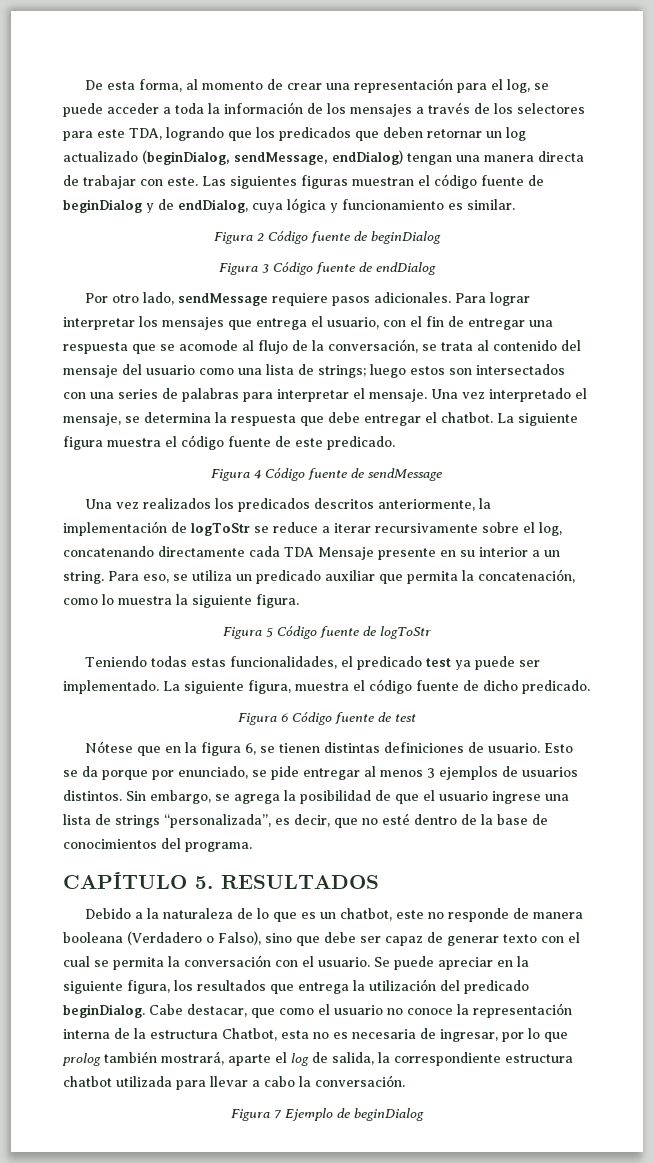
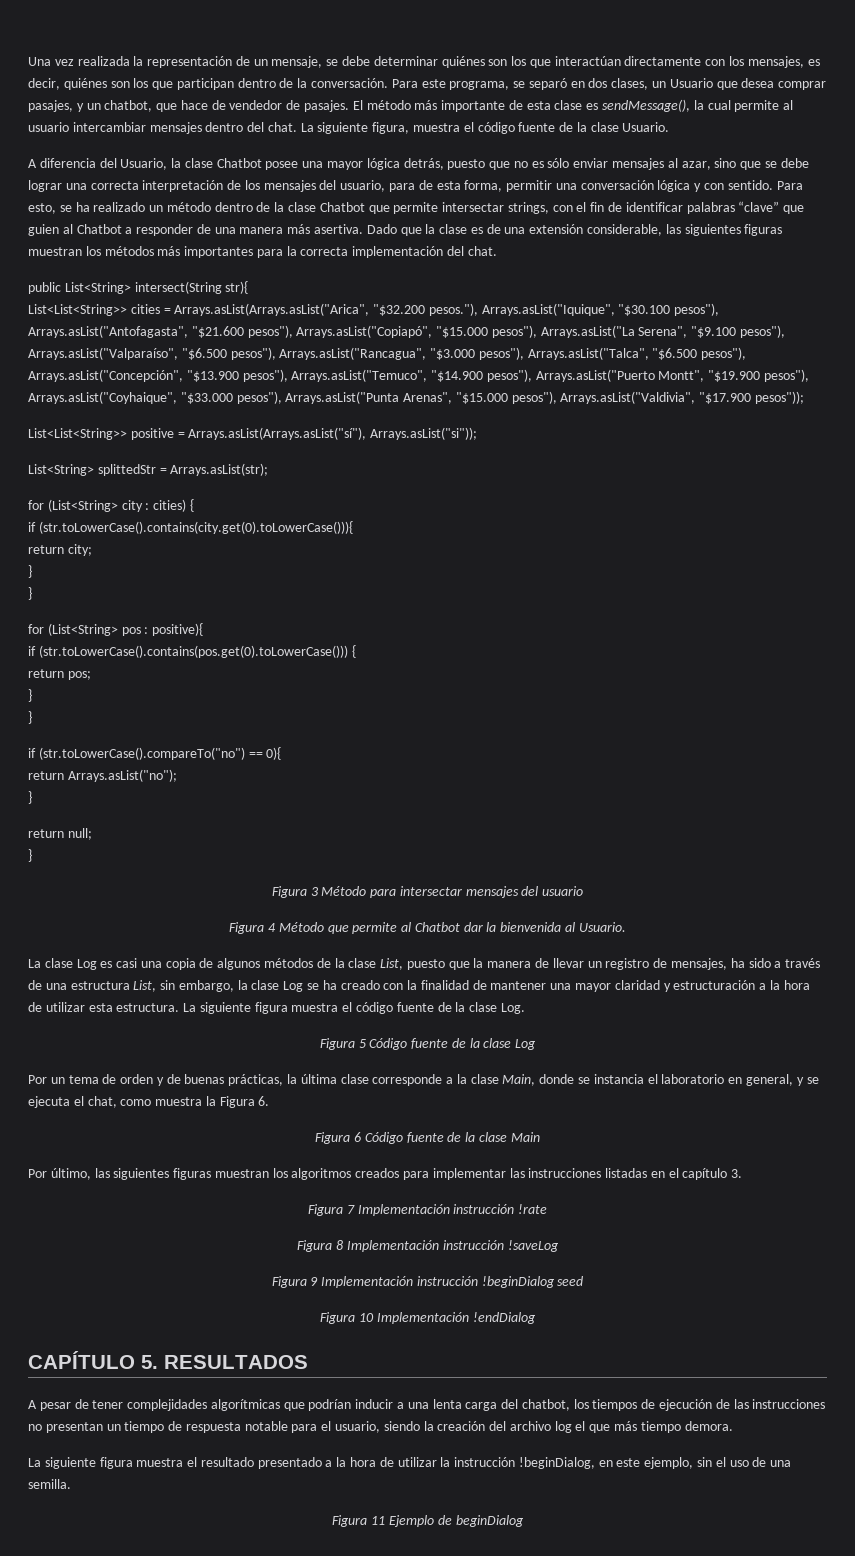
- De esta forma, al momento de crear una representación para el log, se puede acceder a toda la información de los mensajes a través de los selectores para este TDA, logrando que los predicados que deben retornar un log actualizado (beginDialog, sendMessage, endDialog) tengan una manera directa de trabajar con este. Las siguientes figuras muestran el código fuente de beginDialog y de endDialog, cuya lógica y funcionamiento es similar.
- Figura 2 Código fuente de beginDialog
- Figura 3 Código fuente de endDialog
- Por otro lado, sendMessage requiere pasos adicionales. Para lograr interpretar los mensajes que entrega el usuario, con el fin de entregar una respuesta que se acomode al flujo de la conversación, se trata al contenido del mensaje del usuario como una lista de strings; luego estos son intersectados con una series de palabras para interpretar el mensaje. Una vez interpretado el mensaje, se determina la respuesta que debe entregar el chatbot.
+ Una vez realizada la representación de un mensaje, se debe determinar quiénes son los que interactúan directamente con los mensajes, es decir, quiénes son los que participan dentro de la conversación. Para este programa, se separó en dos clases, un Usuario que desea comprar pasajes, y un chatbot, que hace de vendedor de pasajes. El método más importante de esta clase es sendMessage(), la cual permite al usuario intercambiar mensajes dentro del chat. La siguiente figura, muestra el código fuente de la clase Usuario.
+ A diferencia del Usuario, la clase Chatbot posee una mayor lógica detrás, puesto que no es sólo enviar mensajes al azar, sino que se debe lograr una correcta interpretación de los mensajes del usuario, para de esta forma, permitir una conversación lógica y con sentido. Para esto, se ha realizado un método dentro de la clase Chatbot que permite intersectar strings, con el fin de identificar palabras “clave” que guien al Chatbot a responder de una manera más asertiva. Dado que la clase es de una extensión considerable, las siguientes figuras muestran los métodos más importantes para la correcta implementación del chat.
+ public List<String> intersect(String str){
+ List<List<String>> cities = Arrays.asList(Arrays.asList("Arica", "$32.200 pesos."), Arrays.asList("Iquique", "$30.100 pesos"), Arrays.asList("Antofagasta", "$21.600 pesos"), Arrays.asList("Copiapó", "$15.000 pesos"), Arrays.asList("La Serena", "$9.100 pesos"), Arrays.asList("Valparaíso", "$6.500 pesos"), Arrays.asList("Rancagua", "$3.000 pesos"), Arrays.asList("Talca", "$6.500 pesos"), Arrays.asList("Concepción", "$13.900 pesos"), Arrays.asList("Temuco", "$14.900 pesos"), Arrays.asList("Puerto Montt", "$19.900 pesos"), Arrays.asList("Coyhaique", "$33.000 pesos"), Arrays.asList("Punta Arenas", "$15.000 pesos"), Arrays.asList("Valdivia", "$17.900 pesos"));
+ List<List<String>> positive = Arrays.asList(Arrays.asList("sí"), Arrays.asList("si"));
+ List<String> splittedStr = Arrays.asList(str);
+ for (List<String> city : cities) {
+ if (str.toLowerCase().contains(city.get(0).toLowerCase())){
+ return city;
+ }
+ }
+ for (List<String> pos : positive){
+ if (str.toLowerCase().contains(pos.get(0).toLowerCase())) {
+ return pos;
+ }
+ }
+ if (str.toLowerCase().compareTo("no") == 0){
+ return Arrays.asList("no");
+ }
+ return null;
+ }
+ Figura 3 Método para intersectar mensajes del usuario
+ Figura 4 Método que permite al Chatbot dar la bienvenida al Usuario.
+ La clase Log es casi una copia de algunos métodos de la clase List, puesto que la manera de llevar un registro de mensajes, ha sido a través de una estructura List, sin embargo, la clase Log se ha creado con la finalidad de mantener una mayor claridad y estructuración a la hora de utilizar esta estructura.
- La siguiente figura muestra el código fuente de este predicado.
- Figura 4 Código fuente de sendMessage
- Una vez realizados los predicados descritos anteriormente, la implementación de logToStr se reduce a iterar recursivamente sobre el log, concatenando directamente cada TDA Mensaje presente en su interior a un string. Para eso, se utiliza un predicado auxiliar que permita la concatenación, como lo muestra la siguiente figura.
+ La siguiente figura muestra el código fuente de la clase Log.
- Figura 5 Código fuente de logToStr
- Teniendo todas estas funcionalidades, el predicado test ya puede ser implementado. La siguiente figura, muestra el código fuente de dicho predicado.
+ Figura 5 Código fuente de la clase Log
+ Por un tema de orden y de buenas prácticas, la última clase corresponde a la clase Main, donde se instancia el laboratorio en general, y se ejecuta el chat, como muestra la Figura 6.
- Figura 6 Código fuente de test
- Nótese que en la figura 6, se tienen distintas definiciones de usuario. Esto se da porque por enunciado, se pide entregar al menos 3 ejemplos de usuarios distintos. Sin embargo, se agrega la posibilidad de que el usuario ingrese una lista de strings “personalizada”, es decir, que no esté dentro de la base de conocimientos del programa.
+ Figura 6 Código fuente de la clase Main
+ Por último, las siguientes figuras muestran los algoritmos creados para implementar las instrucciones listadas en el capítulo 3.
+ Figura 7 Implementación instrucción !rate
+ Figura 8 Implementación instrucción !saveLog
+ Figura 9 Implementación instrucción !beginDialog seed
+ Figura 10 Implementación !endDialog
  CAPÍTULO 5. RESULTADOS
- Debido a la naturaleza de lo que es un chatbot, este no responde de manera booleana (Verdadero o Falso), sino que debe ser capaz de generar texto con el cual se permita la conversación con el usuario. Se puede apreciar en la siguiente figura, los resultados que entrega la utilización del predicado beginDialog. Cabe destacar, que como el usuario no conoce la representación interna de la estructura Chatbot, esta no es necesaria de ingresar, por lo que prolog también mostrará, aparte el log de salida, la correspondiente estructura chatbot utilizada para llevar a cabo la conversación.
- Figura 7 Ejemplo de beginDialog
+ A pesar de tener complejidades algorítmicas que podrían inducir a una lenta carga del chatbot, los tiempos de ejecución de las instrucciones no presentan un tiempo de respuesta notable para el usuario, siendo la creación del archivo log el que más tiempo demora.
+ La siguiente figura muestra el resultado presentado a la hora de utilizar la instrucción !beginDialog, en este ejemplo, sin el uso de una semilla.
+ Figura 11 Ejemplo de beginDialog

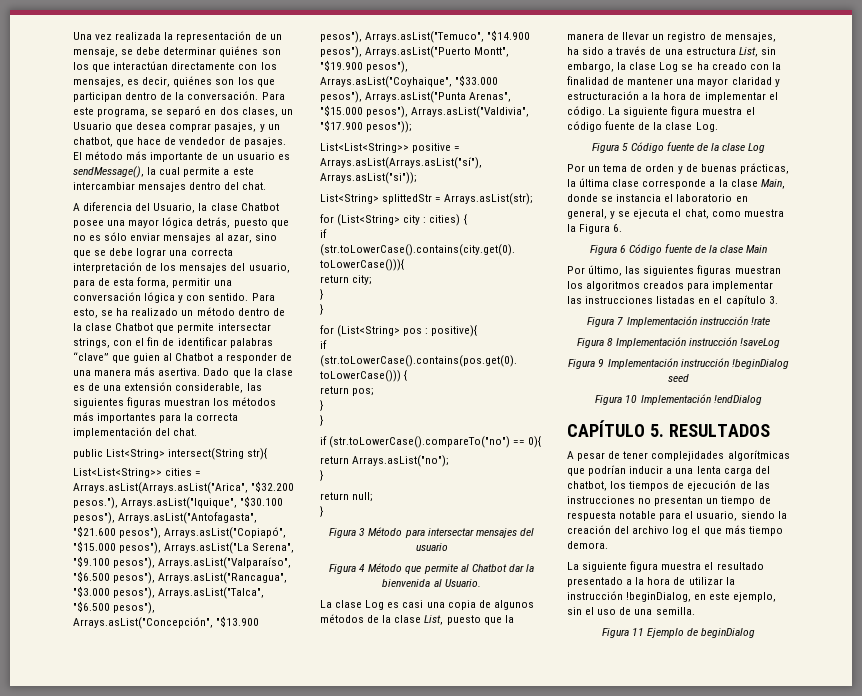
- El método más importante de esta clase es sendMessage(), la cual permite al usuario intercambiar mensajes dentro del chat. La siguiente figura, muestra el código fuente de la clase Usuario.
+ El método más importante de un usuario es sendMessage(), la cual permite a este intercambiar mensajes dentro del chat.
- La clase Log es casi una copia de algunos métodos de la clase List, puesto que la manera de llevar un registro de mensajes, ha sido a través de una estructura List, sin embargo, la clase Log se ha creado con la finalidad de mantener una mayor claridad y estructuración a la hora de utilizar esta estructura.
+ La clase Log es casi una copia de algunos métodos de la clase List, puesto que la manera de llevar un registro de mensajes, ha sido a través de una estructura List, sin embargo, la clase Log se ha creado con la finalidad de mantener una mayor claridad y estructuración a la hora de implementar el código.

